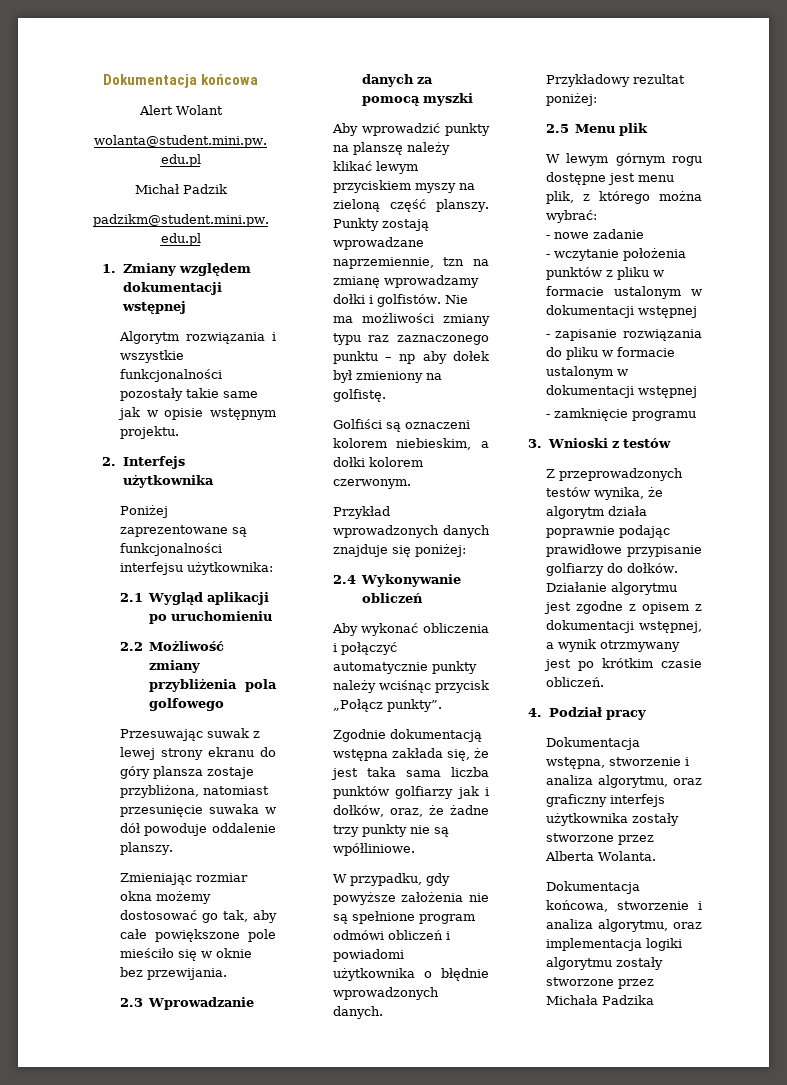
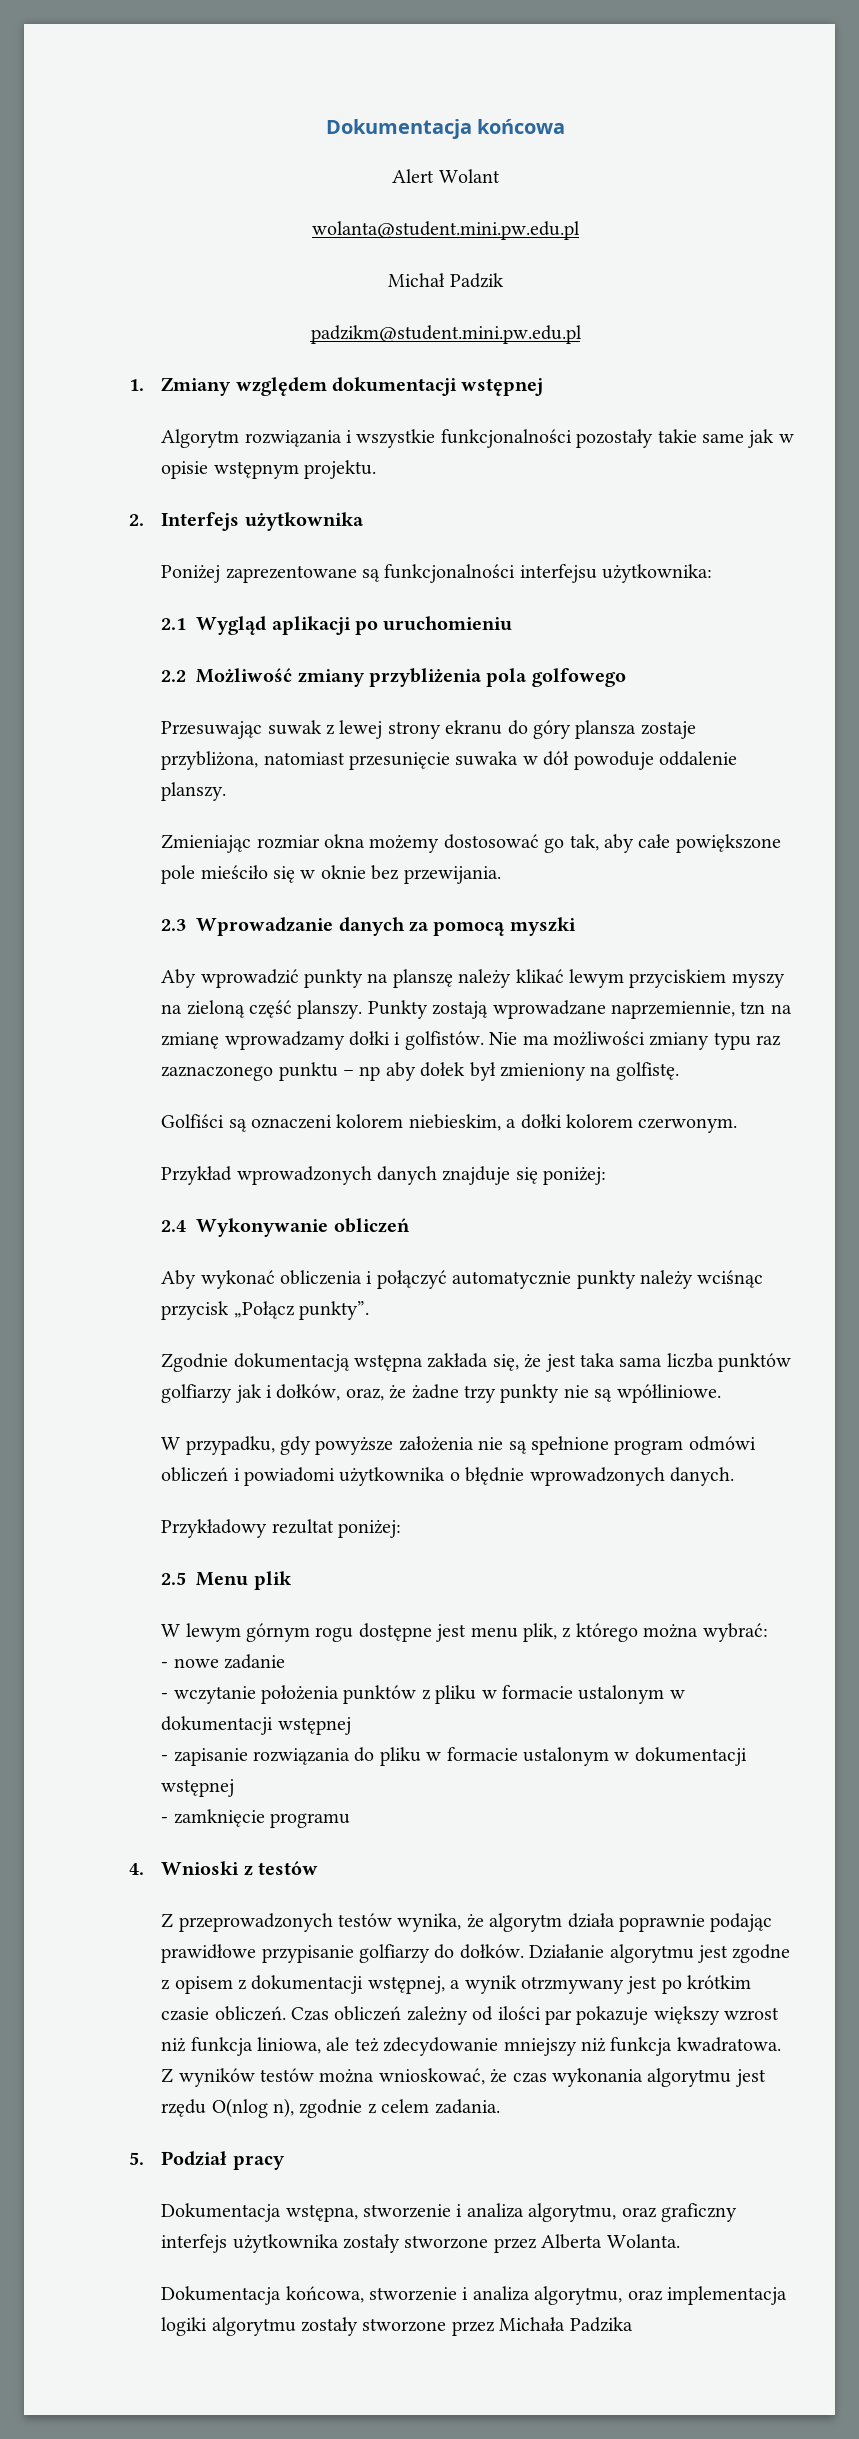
- 3. Wnioski z testów
+ 4. Wnioski z testów
- Działanie algorytmu jest zgodne z opisem z dokumentacji wstępnej, a wynik otrzmywany jest po krótkim czasie obliczeń.
- 4. Podział pracy
+ Działanie algorytmu jest zgodne z opisem z dokumentacji wstępnej, a wynik otrzmywany jest po krótkim czasie obliczeń. Czas obliczeń zależny od ilości par pokazuje większy wzrost niż funkcja liniowa, ale też zdecydowanie mniejszy niż funkcja kwadratowa. Z wyników testów można wnioskować, że czas wykonania algorytmu jest rzędu O(nlog n), zgodnie z celem zadania.
+ 5. Podział pracy

